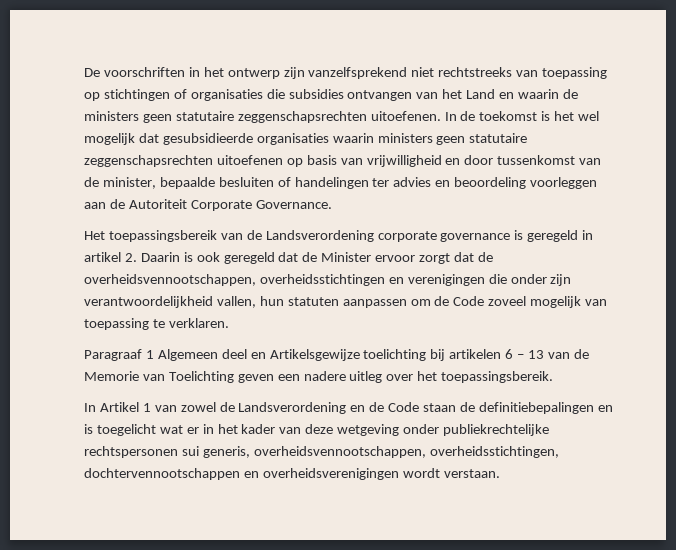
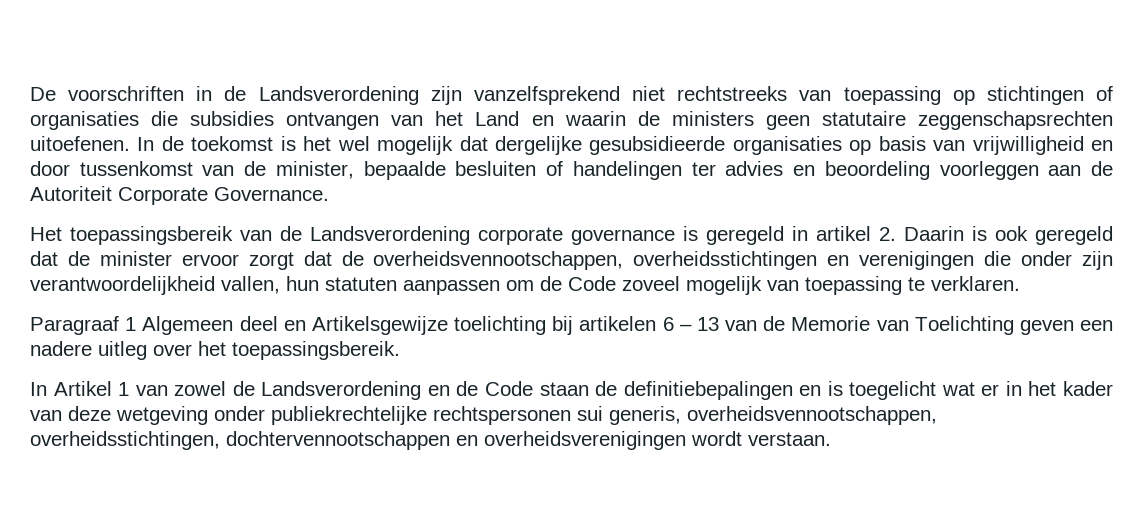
- De voorschriften in het ontwerp zijn vanzelfsprekend niet rechtstreeks van toepassing op stichtingen of organisaties die subsidies ontvangen van het Land en waarin de ministers geen statutaire zeggenschapsrechten uitoefenen.
+ De voorschriften in de Landsverordening zijn vanzelfsprekend niet rechtstreeks van toepassing op stichtingen of organisaties die subsidies ontvangen van het Land en waarin de ministers geen statutaire zeggenschapsrechten uitoefenen.
- In de toekomst is het wel mogelijk dat gesubsidieerde organisaties waarin ministers geen statutaire zeggenschapsrechten uitoefenen op basis van vrijwilligheid en door tussenkomst van de minister, bepaalde besluiten of handelingen ter advies en beoordeling voorleggen aan de Autoriteit Corporate Governance.
+ In de toekomst is het wel mogelijk dat dergelijke gesubsidieerde organisaties op basis van vrijwilligheid en door tussenkomst van de minister, bepaalde besluiten of handelingen ter advies en beoordeling voorleggen aan de Autoriteit Corporate Governance.
- Het toepassingsbereik van de Landsverordening corporate governance is geregeld in artikel 2. Daarin is ook geregeld dat de Minister ervoor zorgt dat de overheidsvennootschappen, overheidsstichtingen en verenigingen die onder zijn verantwoordelijkheid vallen, hun statuten aanpassen om de Code zoveel mogelijk van toepassing te verklaren.
+ Het toepassingsbereik van de Landsverordening corporate governance is geregeld in artikel 2. Daarin is ook geregeld dat de minister ervoor zorgt dat de overheidsvennootschappen, overheidsstichtingen en verenigingen die onder zijn verantwoordelijkheid vallen, hun statuten aanpassen om de Code zoveel mogelijk van toepassing te verklaren.

